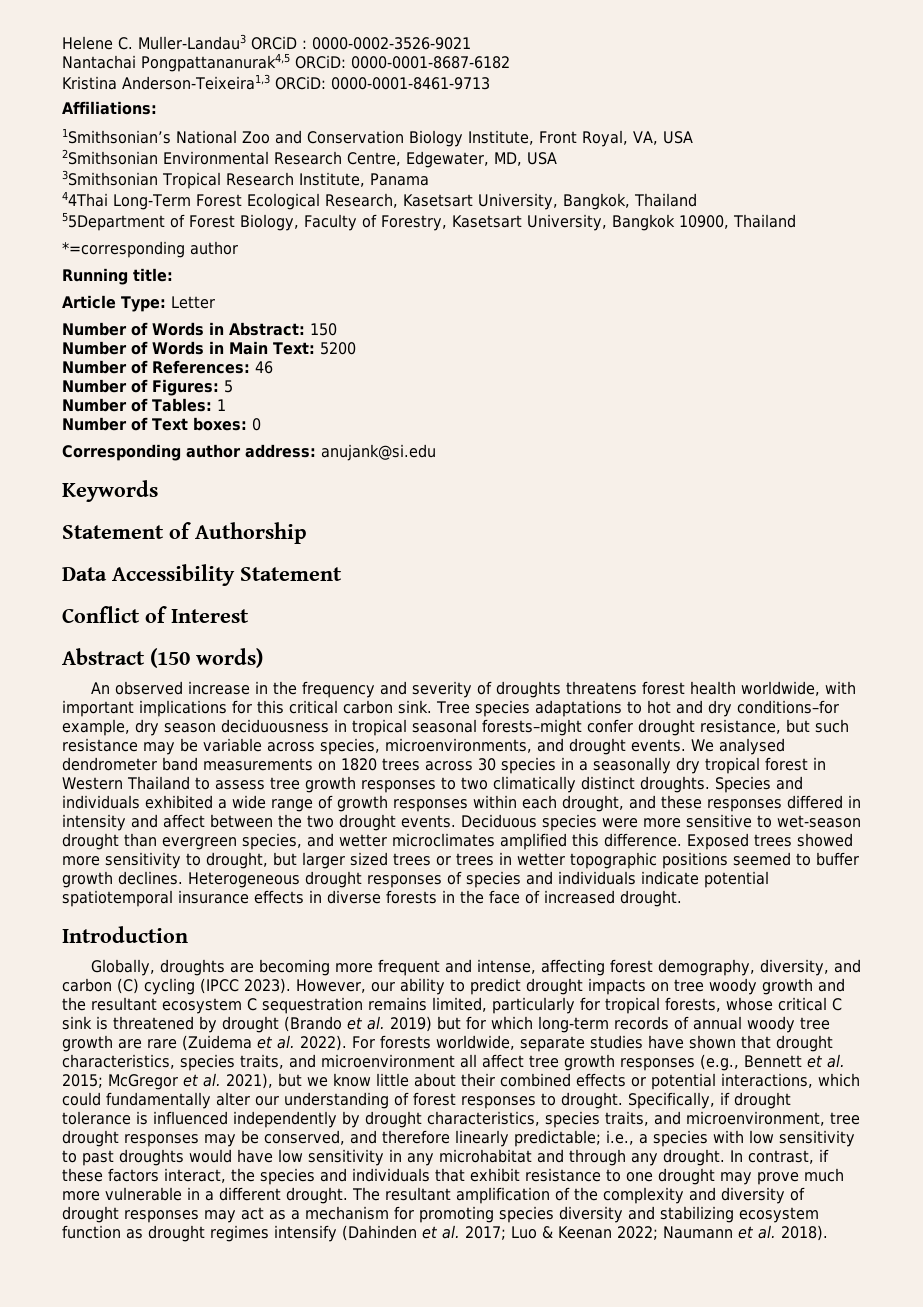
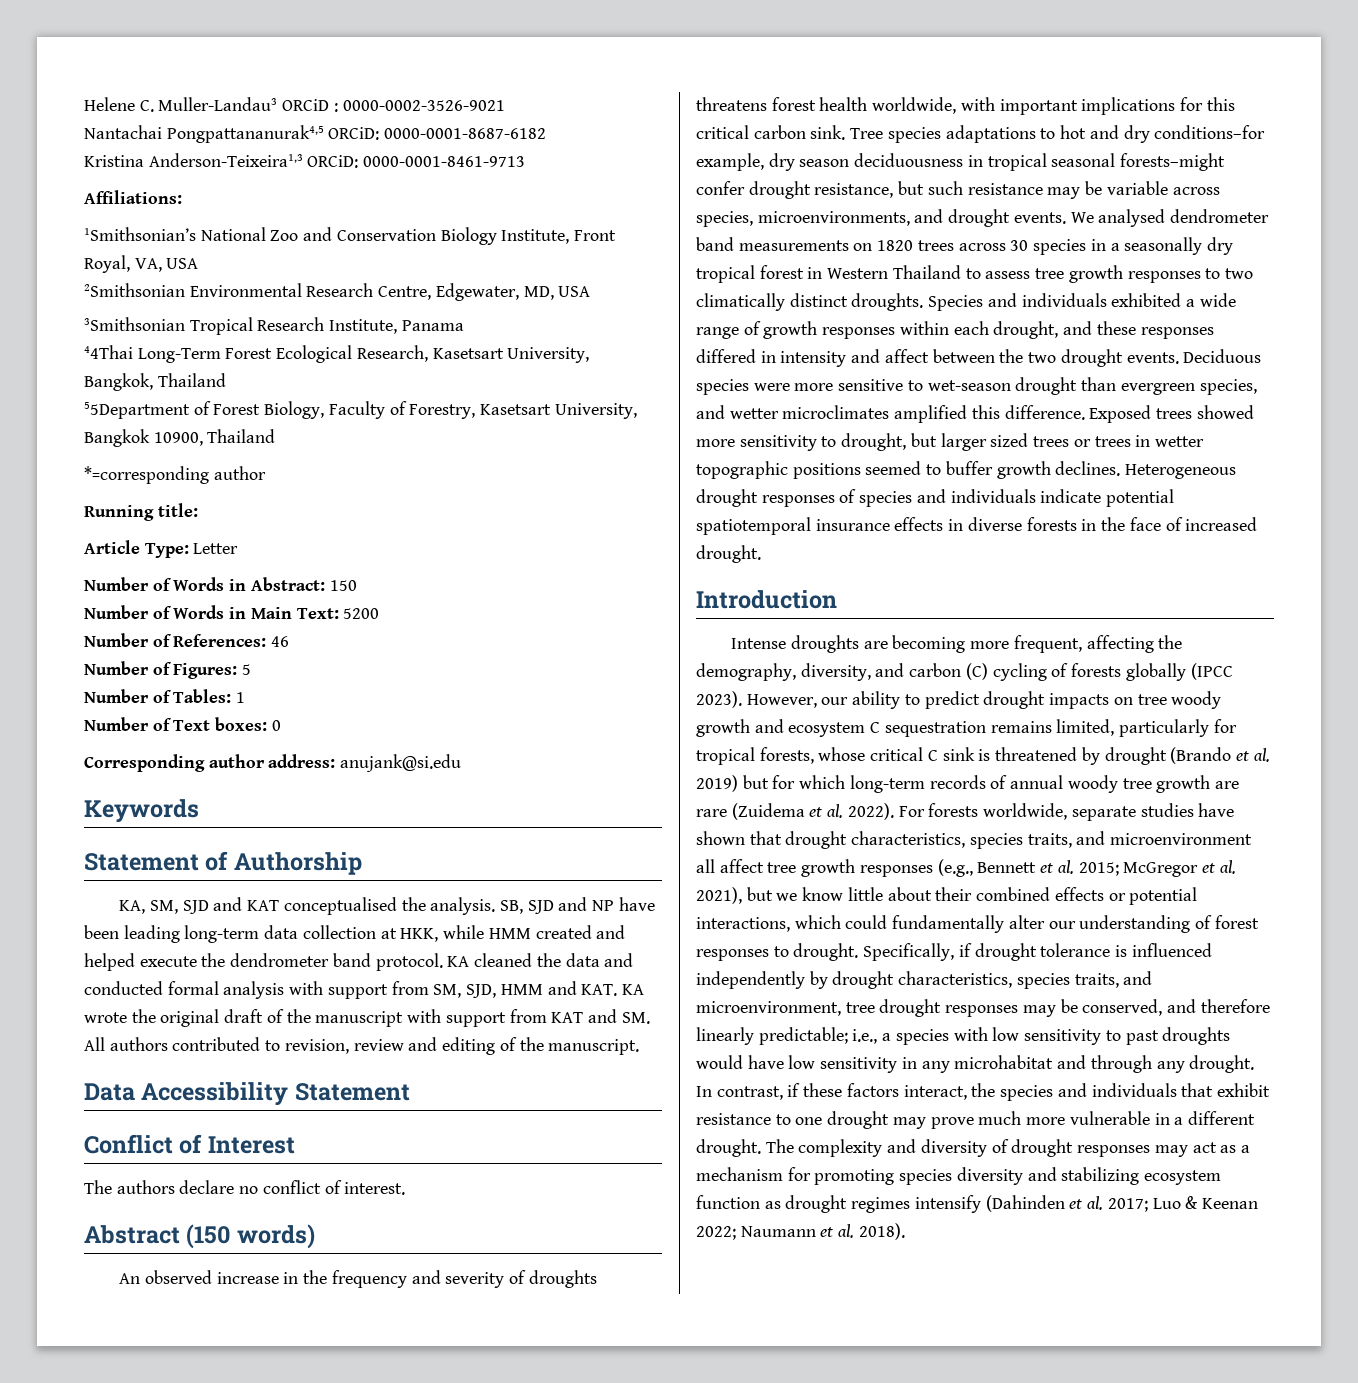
+ KA, SM, SJD and KAT conceptualised the analysis. SB, SJD and NP have been leading long-term data collection at HKK, while HMM created and helped execute the dendrometer band protocol. KA cleaned the data and conducted formal analysis with support from SM, SJD, HMM and KAT. KA wrote the original draft of the manuscript with support from KAT and SM. All authors contributed to revision, review and editing of the manuscript.
+ The authors declare no conflict of interest.
- Globally, droughts are becoming more frequent and intense, affecting forest demography, diversity, and carbon (C) cycling (IPCC 2023).
+ Intense droughts are becoming more frequent, affecting the demography, diversity, and carbon (C) cycling of forests globally (IPCC 2023).
- However, our ability to predict drought impacts on tree woody growth and the resultant ecosystem C sequestration remains limited, particularly for tropical forests, whose critical C sink is threatened by drought (Brando et al. 2019) but for which long-term records of annual woody tree growth are rare (Zuidema et al. 2022).
+ However, our ability to predict drought impacts on tree woody growth and ecosystem C sequestration remains limited, particularly for tropical forests, whose critical C sink is threatened by drought (Brando et al. 2019) but for which long-term records of annual woody tree growth are rare (Zuidema et al. 2022).
- The resultant amplification of the complexity and diversity of drought responses may act as a mechanism for promoting species diversity and stabilizing ecosystem function as drought regimes intensify (Dahinden et al. 2017; Luo & Keenan 2022; Naumann et al. 2018).
+ The complexity and diversity of drought responses may act as a mechanism for promoting species diversity and stabilizing ecosystem function as drought regimes intensify (Dahinden et al. 2017; Luo & Keenan 2022; Naumann et al. 2018).

